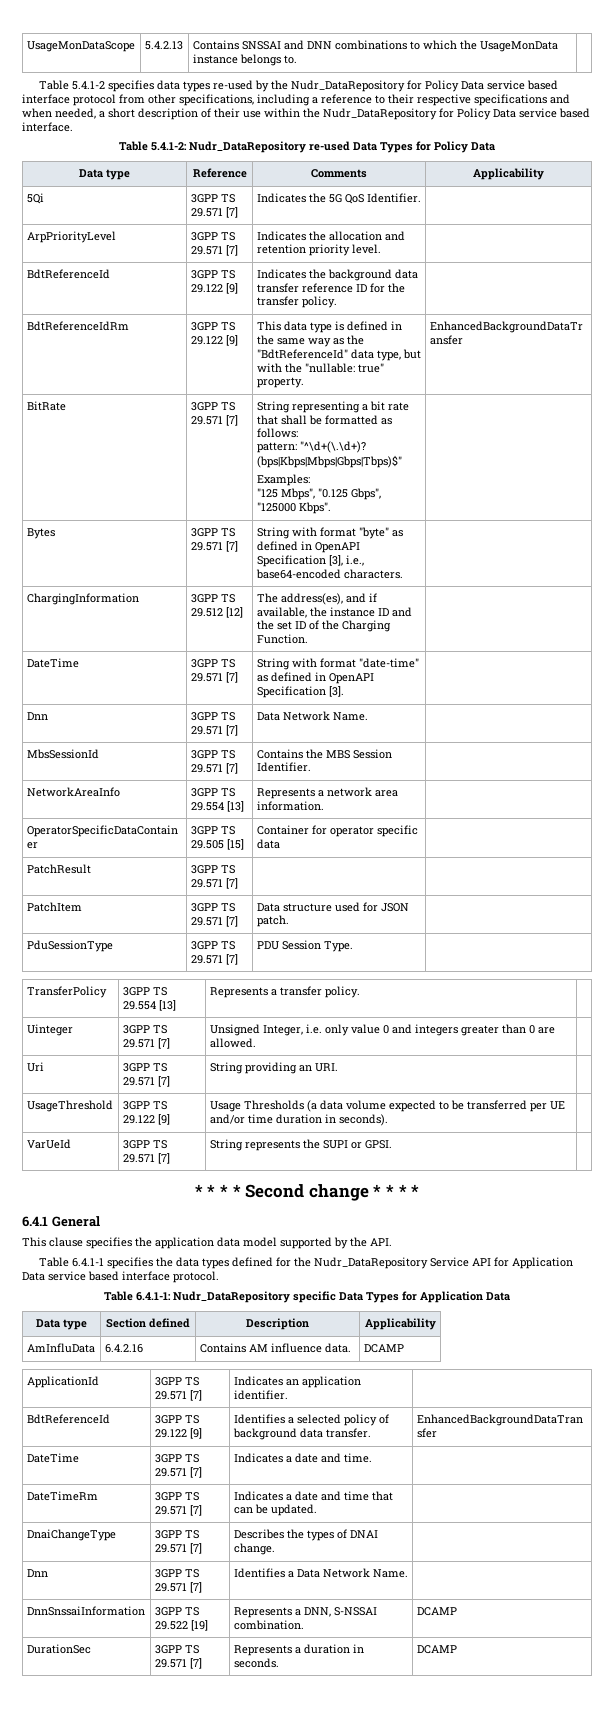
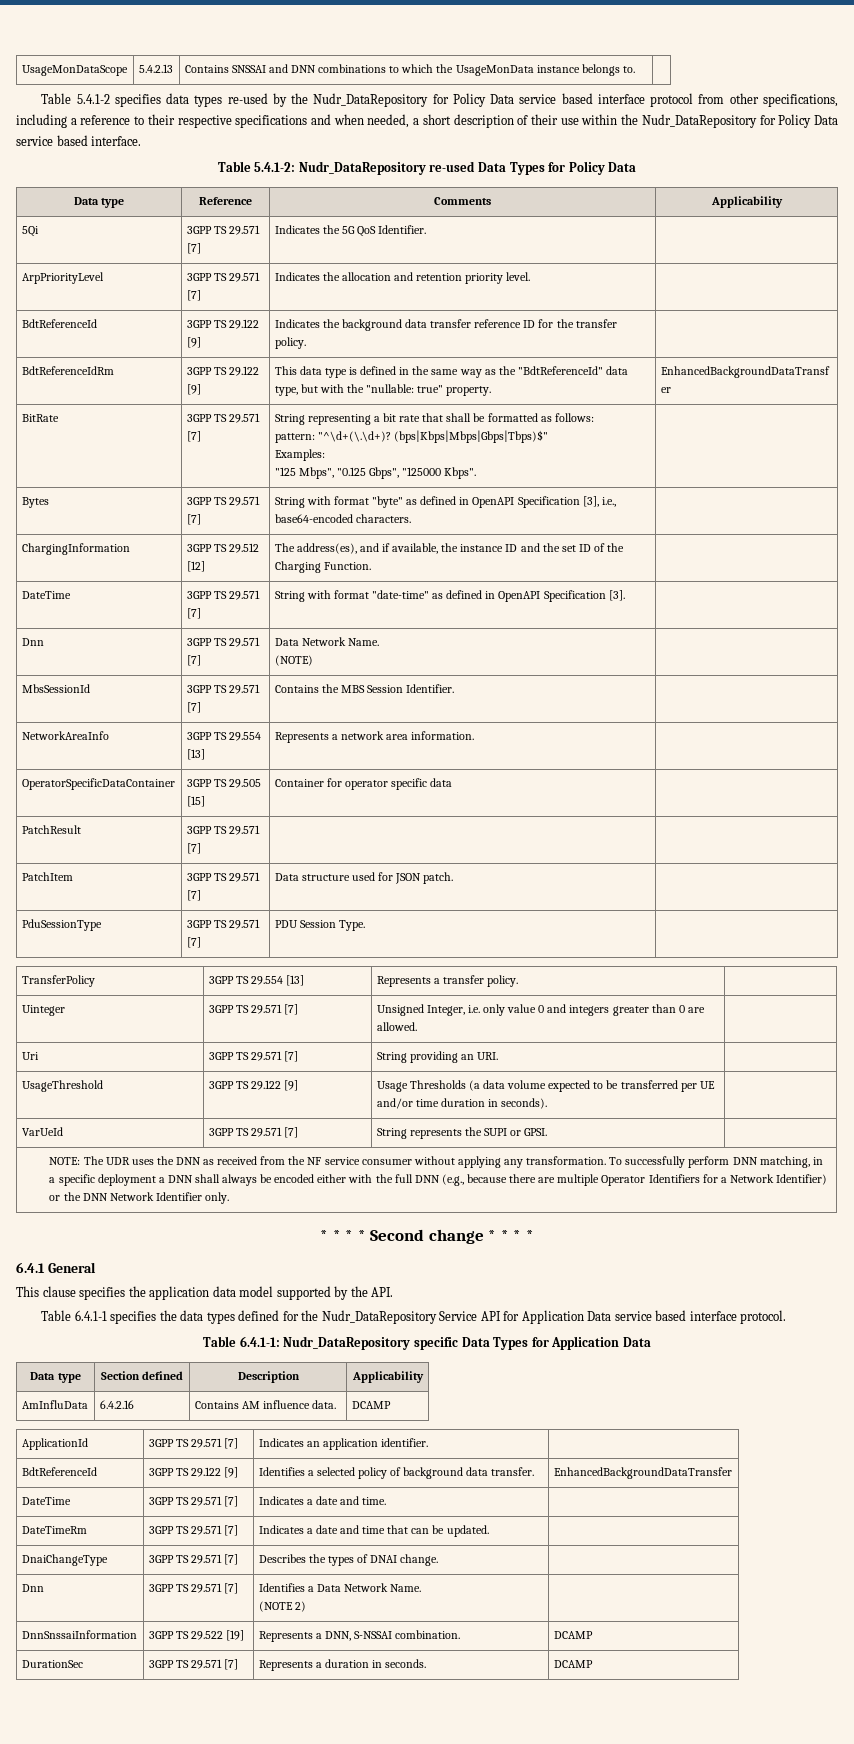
- Dnn | 3GPP TS 29.571 [7] | Data Network Name. |
+ Dnn | 3GPP TS 29.571 [7] | Data Network Name.
+ (NOTE) |
+ NOTE: The UDR uses the DNN as received from the NF service consumer without applying any transformation. To successfully perform DNN matching, in a specific deployment a DNN shall always be encoded either with the full DNN (e.g., because there are multiple Operator Identifiers for a Network Identifier) or the DNN Network Identifier only.
- Dnn | 3GPP TS 29.571 [7] | Identifies a Data Network Name. |
+ Dnn | 3GPP TS 29.571 [7] | Identifies a Data Network Name.
+ (NOTE 2) |

